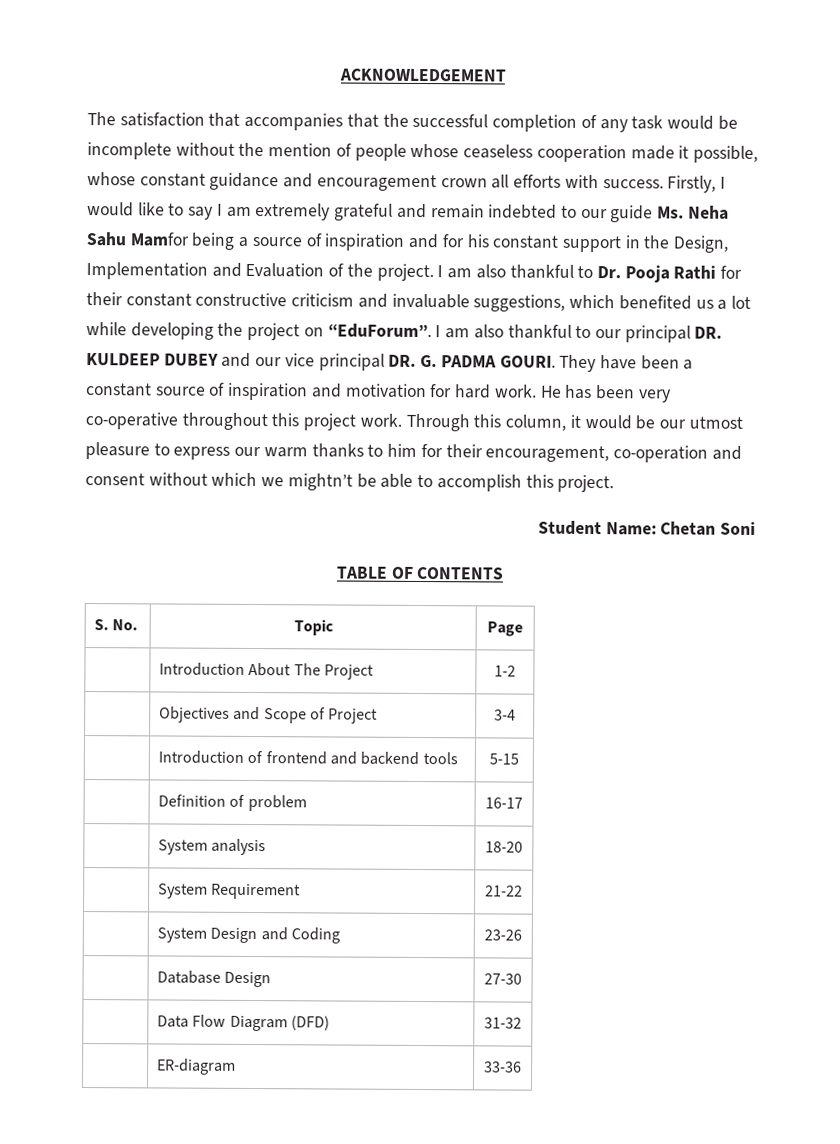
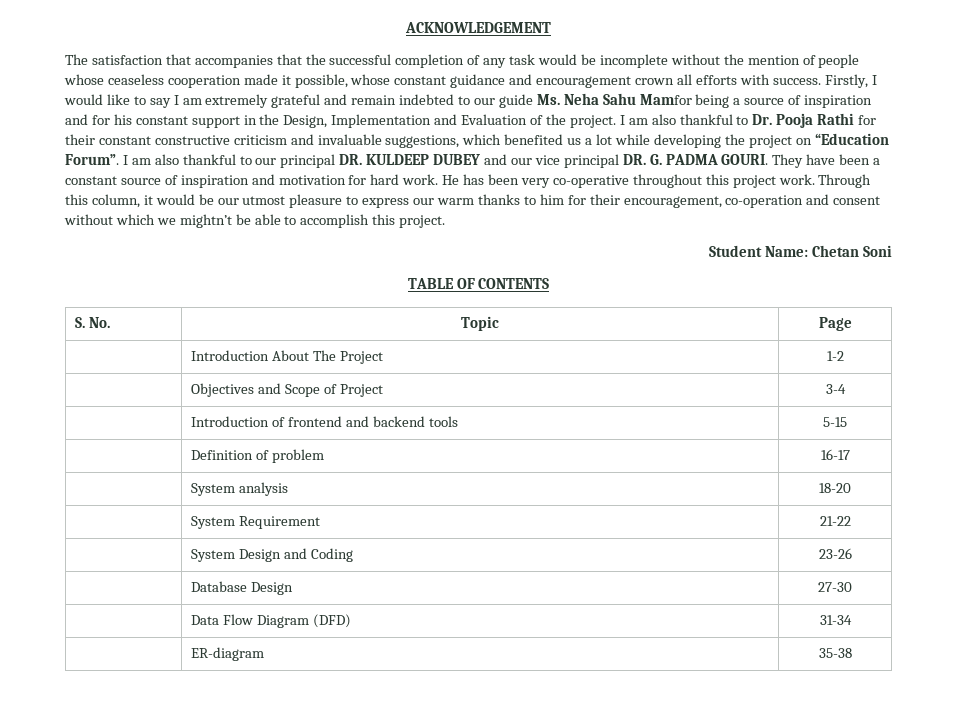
- I am also thankful to Dr. Pooja Rathi for their constant constructive criticism and invaluable suggestions, which benefited us a lot while developing the project on “EduForum”.
+ I am also thankful to Dr. Pooja Rathi for their constant constructive criticism and invaluable suggestions, which benefited us a lot while developing the project on “Education Forum”.
- | Data Flow Diagram (DFD) | 31-32
+ | Data Flow Diagram (DFD) | 31-34
- | ER-diagram | 33-36
+ | ER-diagram | 35-38

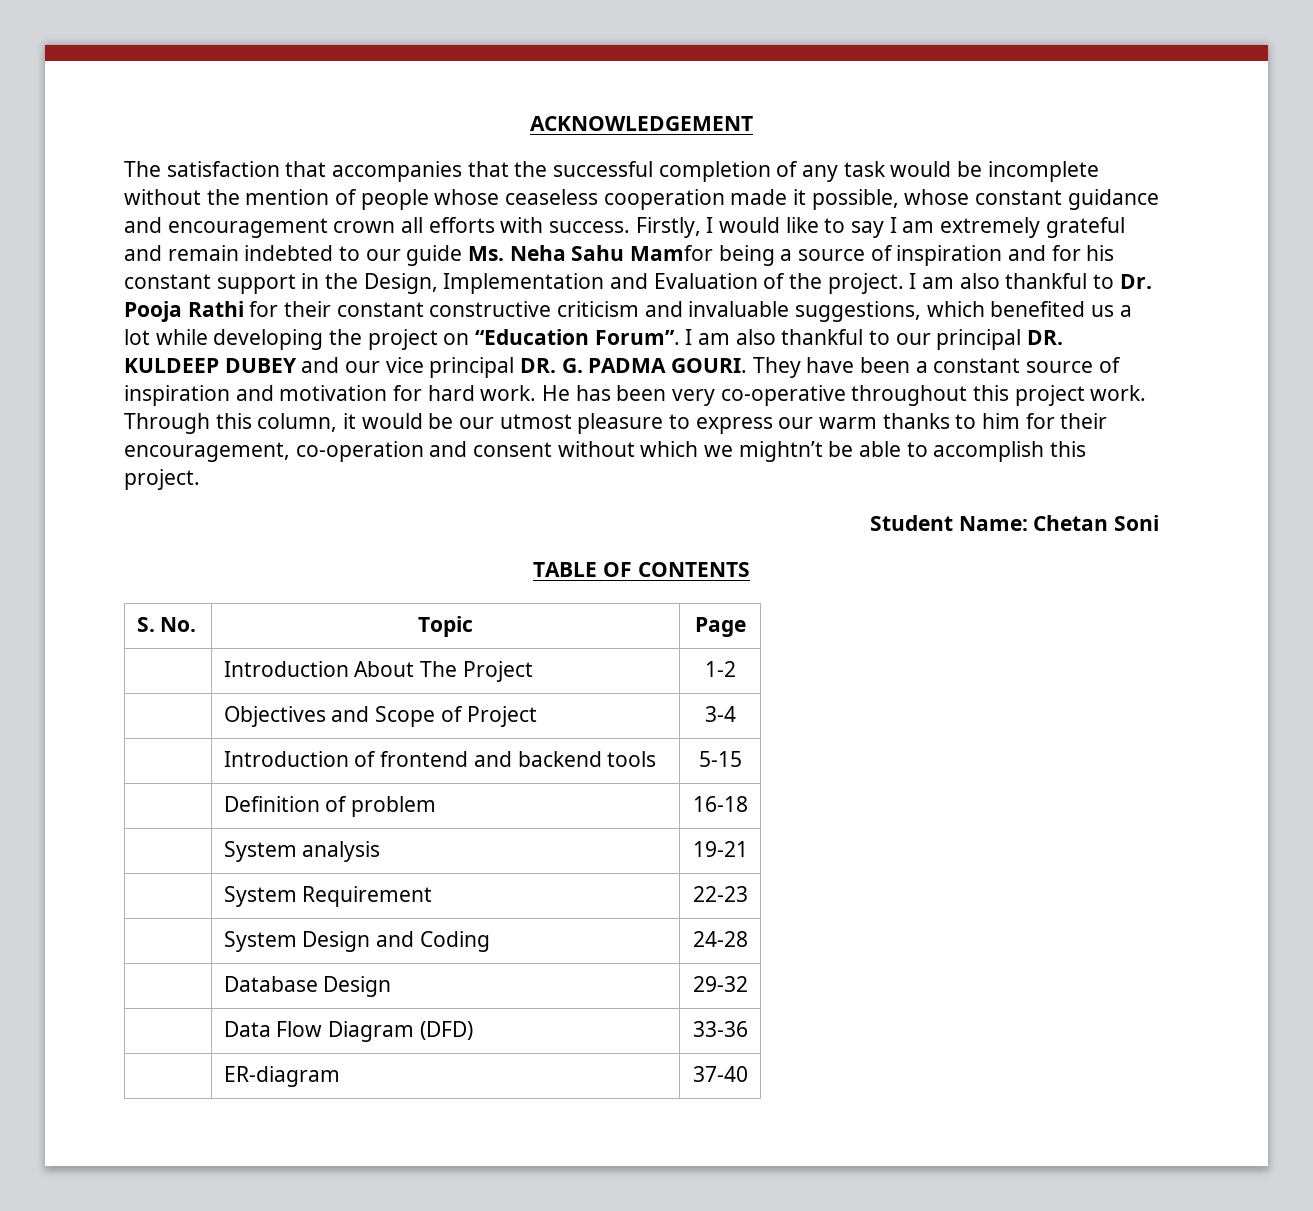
- | Definition of problem | 16-17
+ | Definition of problem | 16-18
- | System analysis | 18-20
+ | System analysis | 19-21
- | System Requirement | 21-22
+ | System Requirement | 22-23
- | System Design and Coding | 23-26
+ | System Design and Coding | 24-28
- | Database Design | 27-30
+ | Database Design | 29-32
- | Data Flow Diagram (DFD) | 31-34
+ | Data Flow Diagram (DFD) | 33-36
- | ER-diagram | 35-38
+ | ER-diagram | 37-40

